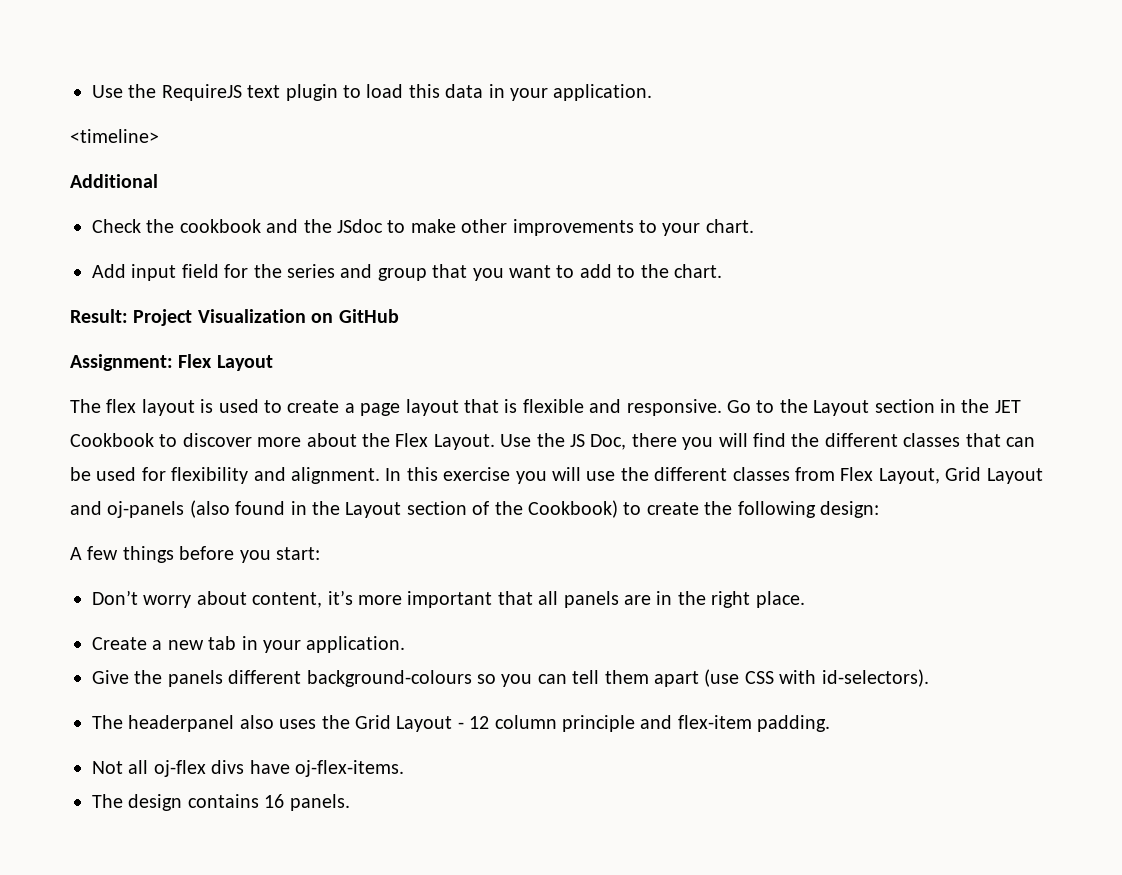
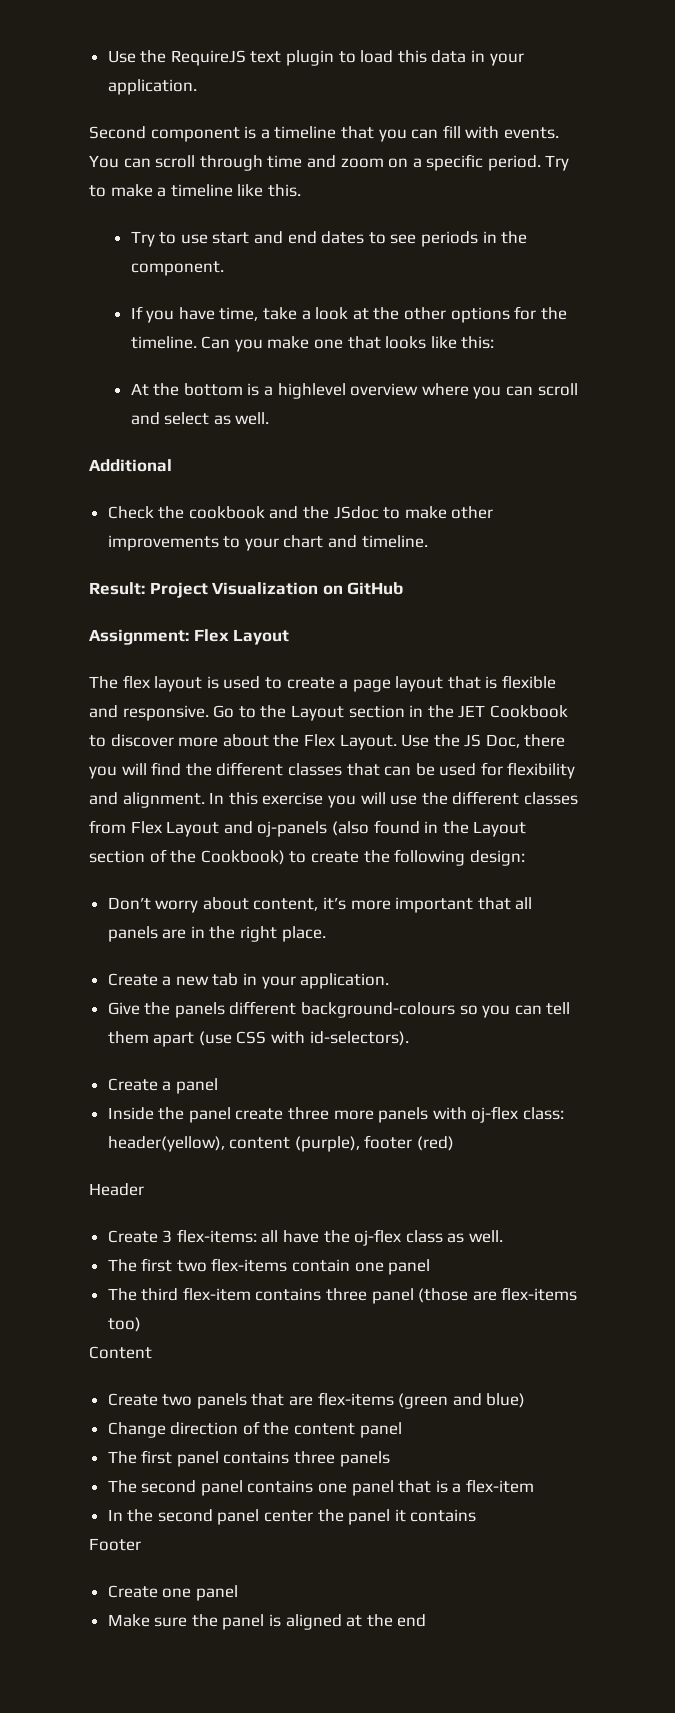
- <timeline>
+ Second component is a timeline that you can fill with events. You can scroll through time and zoom on a specific period. Try to make a timeline like this.
+ Try to use start and end dates to see periods in the component.
+ If you have time, take a look at the other options for the timeline. Can you make one that looks like this:
+ At the bottom is a highlevel overview where you can scroll and select as well.
- Check the cookbook and the JSdoc to make other improvements to your chart.
- Add input field for the series and group that you want to add to the chart.
+ Check the cookbook and the JSdoc to make other improvements to your chart and timeline.
- In this exercise you will use the different classes from Flex Layout, Grid Layout and oj-panels (also found in the Layout section of the Cookbook) to create the following design:
+ In this exercise you will use the different classes from Flex Layout and oj-panels (also found in the Layout section of the Cookbook) to create the following design:
- A few things before you start:
- The headerpanel also uses the Grid Layout - 12 column principle and flex-item padding.
- Not all oj-flex divs have oj-flex-items.
- The design contains 16 panels.
+ Create a panel
+ Inside the panel create three more panels with oj-flex class: header(yellow), content (purple), footer (red)
+ Header
+ Create 3 flex-items: all have the oj-flex class as well.
+ The first two flex-items contain one panel
+ The third flex-item contains three panel (those are flex-items too)
+ Content
+ Create two panels that are flex-items (green and blue)
+ Change direction of the content panel
+ The first panel contains three panels
+ The second panel contains one panel that is a flex-item
+ In the second panel center the panel it contains
+ Footer
+ Create one panel
+ Make sure the panel is aligned at the end

